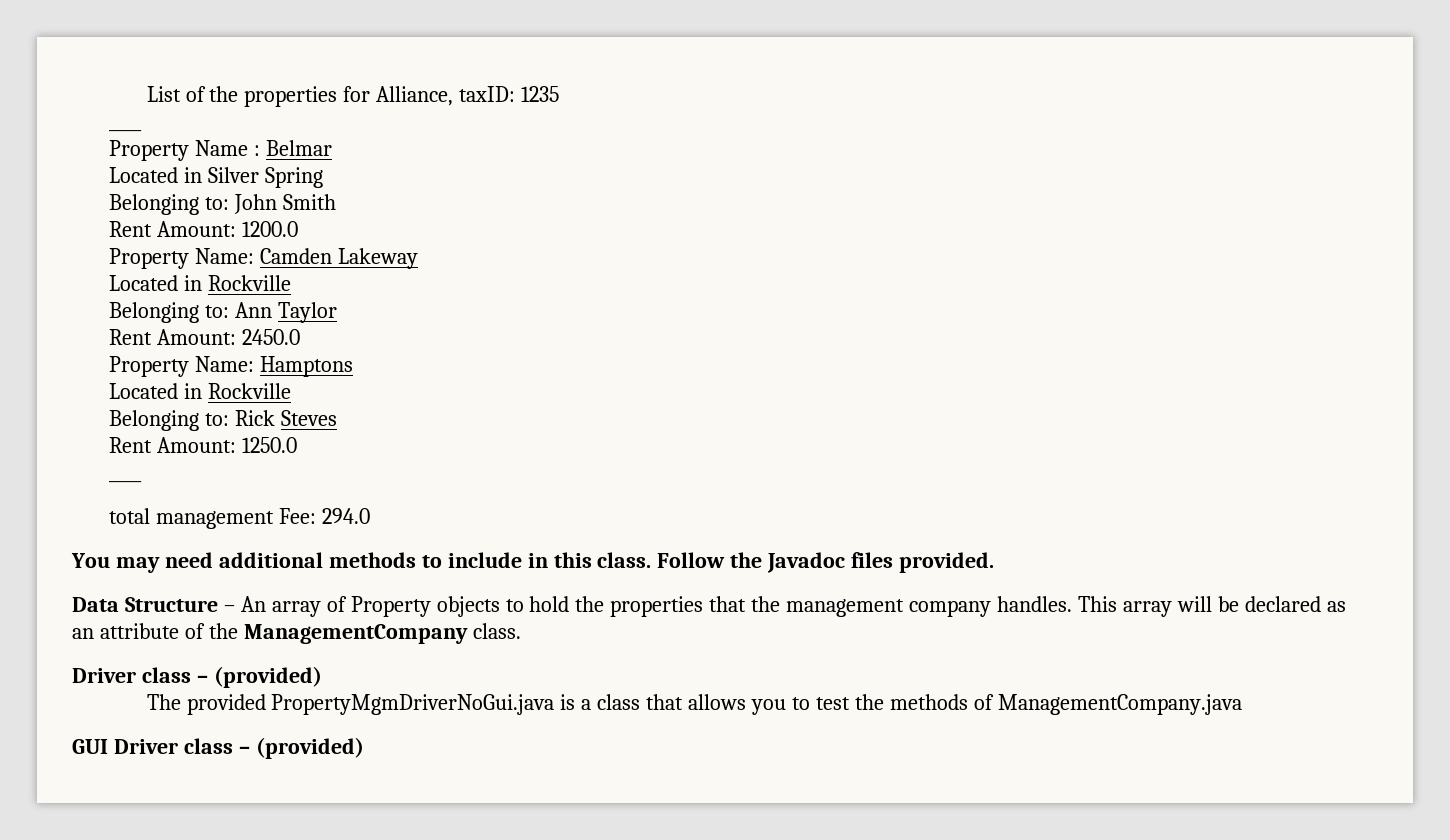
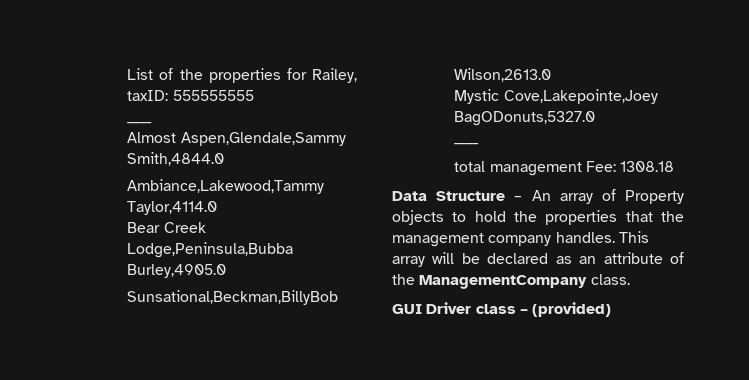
- List of the properties for Alliance, taxID: 1235
+ List of the properties for Railey, taxID: 555555555
  ____
- Property Name : Belmar
- Located in Silver Spring
- Belonging to: John Smith
- Rent Amount: 1200.0
- Property Name: Camden Lakeway
- Located in Rockville
- Belonging to: Ann Taylor
- Rent Amount: 2450.0
- Property Name: Hamptons
- Located in Rockville
- Belonging to: Rick Steves
- Rent Amount: 1250.0
+ Almost Aspen,Glendale,Sammy Smith,4844.0
+ Ambiance,Lakewood,Tammy Taylor,4114.0
+ Bear Creek Lodge,Peninsula,Bubba Burley,4905.0
+ Sunsational,Beckman,BillyBob Wilson,2613.0
+ Mystic Cove,Lakepointe,Joey BagODonuts,5327.0
  ____
- total management Fee: 294.0
- You may need additional methods to include in this class. Follow the Javadoc files provided.
+ total management Fee: 1308.18
  This array will be declared as an attribute of the ManagementCompany class.
- Driver class – (provided)
- The provided PropertyMgmDriverNoGui.java is a class that allows you to test the methods of ManagementCompany.java

